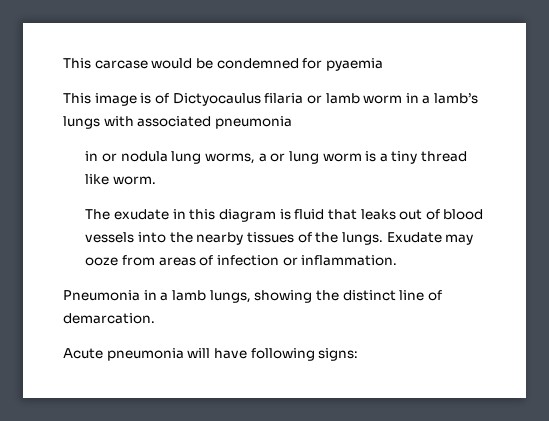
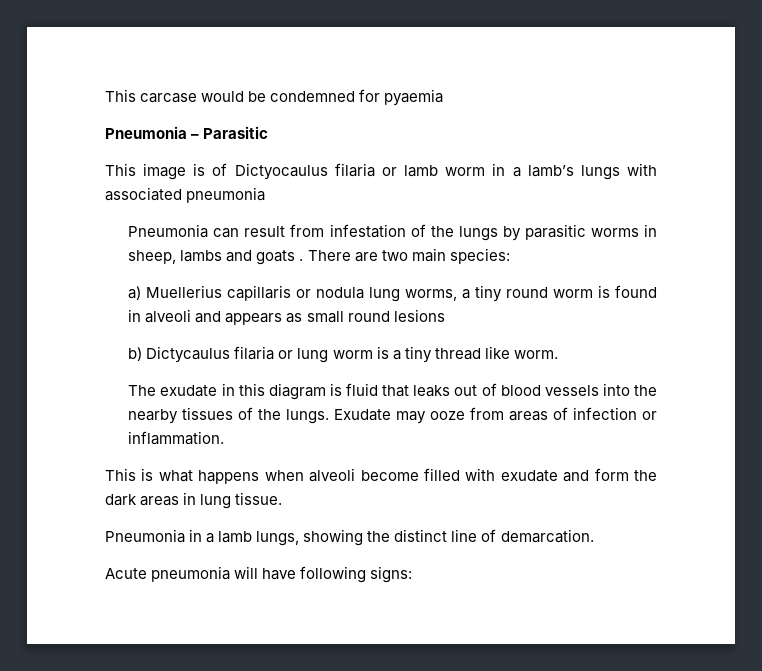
+ Pneumonia – Parasitic
- in or nodula lung worms, a or lung worm is a tiny thread like worm.
+ Pneumonia can result from infestation of the lungs by parasitic worms in sheep, lambs and goats . There are two main species:
+ a) Muellerius capillaris or nodula lung worms, a tiny round worm is found in alveoli and appears as small round lesions
+ b) Dictycaulus filaria or lung worm is a tiny thread like worm.
+ This is what happens when alveoli become filled with exudate and form the dark areas in lung tissue.

